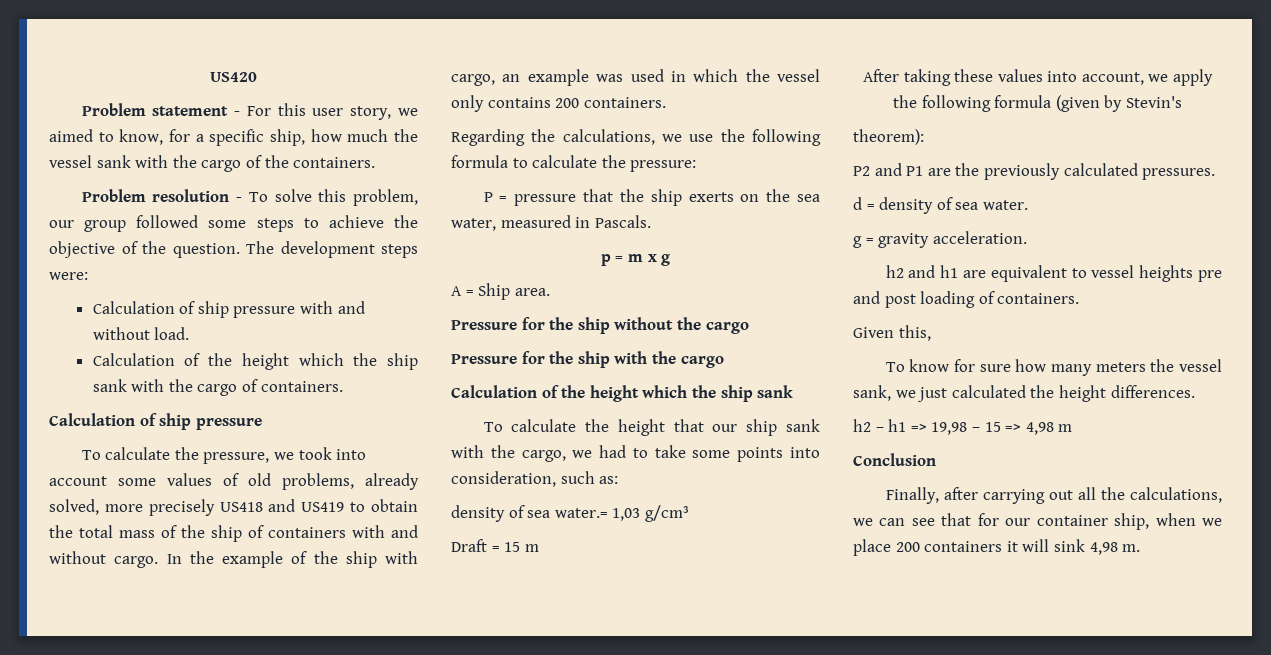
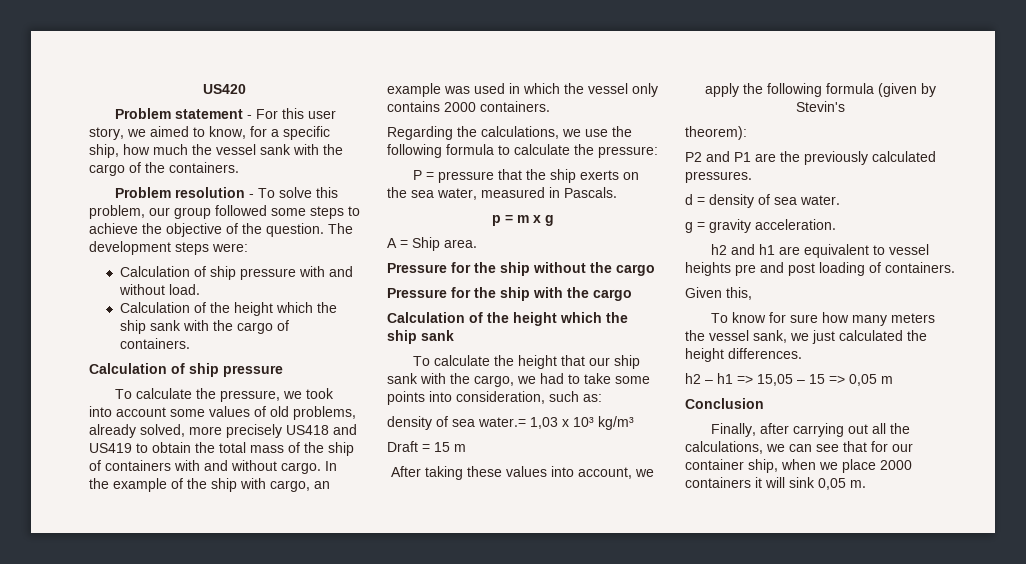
- In the example of the ship with cargo, an example was used in which the vessel only contains 200 containers.
+ In the example of the ship with cargo, an example was used in which the vessel only contains 2000 containers.
- density of sea water.= 1,03 g/cm³
+ density of sea water.= 1,03 x 10³ kg/m³
- h2 – h1 => 19,98 – 15 => 4,98 m
+ h2 – h1 => 15,05 – 15 => 0,05 m
- Finally, after carrying out all the calculations, we can see that for our container ship, when we place 200 containers it will sink 4,98 m.
+ Finally, after carrying out all the calculations, we can see that for our container ship, when we place 2000 containers it will sink 0,05 m.

